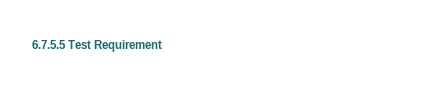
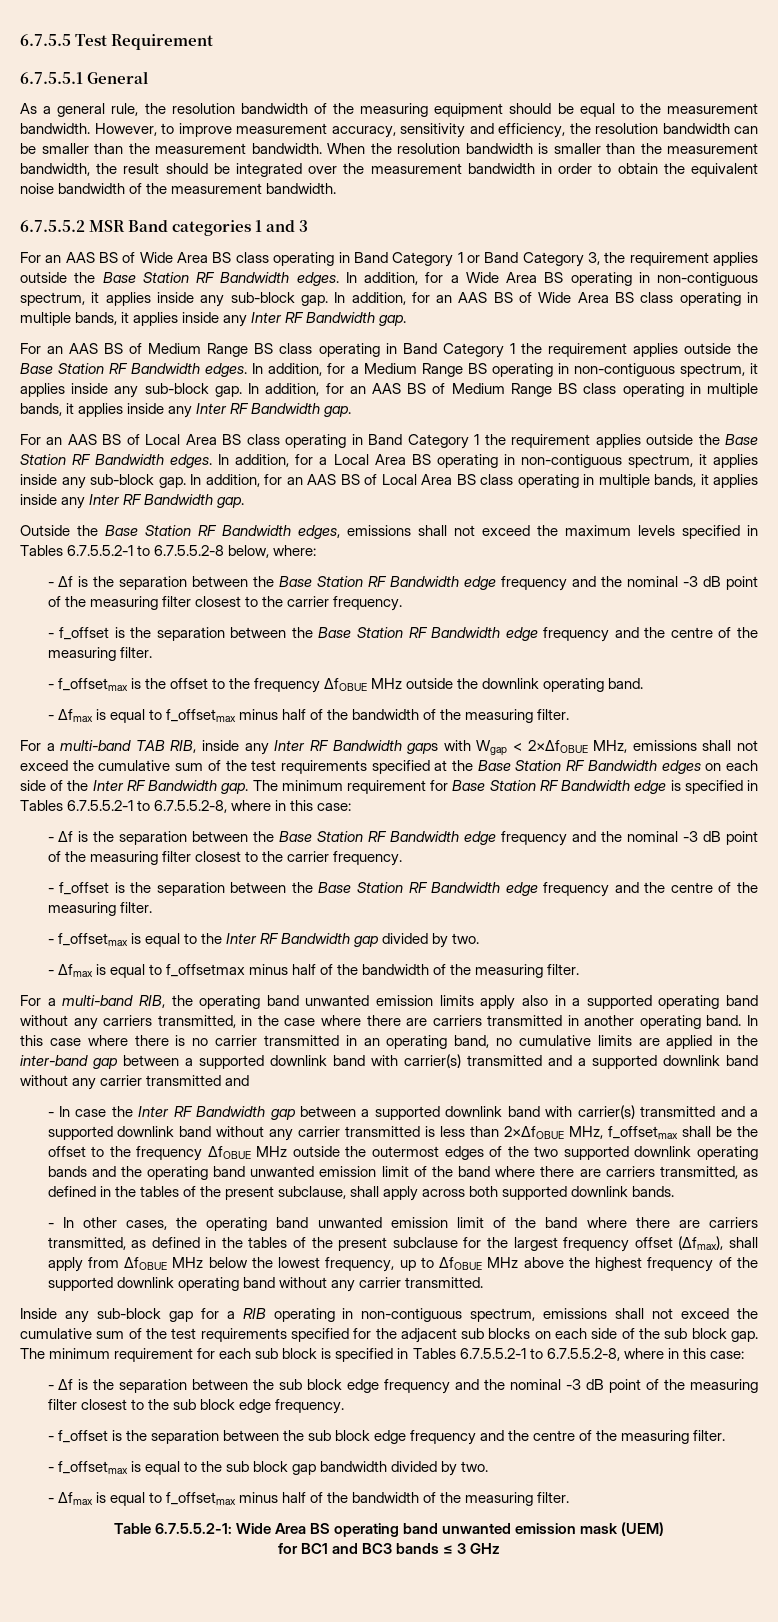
+ 6.7.5.5.1 General
+ As a general rule, the resolution bandwidth of the measuring equipment should be equal to the measurement bandwidth. However, to improve measurement accuracy, sensitivity and efficiency, the resolution bandwidth can be smaller than the measurement bandwidth. When the resolution bandwidth is smaller than the measurement bandwidth, the result should be integrated over the measurement bandwidth in order to obtain the equivalent noise bandwidth of the measurement bandwidth.
+ 6.7.5.5.2 MSR Band categories 1 and 3
+ For an AAS BS of Wide Area BS class operating in Band Category 1 or Band Category 3, the requirement applies outside the Base Station RF Bandwidth edges. In addition, for a Wide Area BS operating in non-contiguous spectrum, it applies inside any sub-block gap. In addition, for an AAS BS of Wide Area BS class operating in multiple bands, it applies inside any Inter RF Bandwidth gap.
+ For an AAS BS of Medium Range BS class operating in Band Category 1 the requirement applies outside the Base Station RF Bandwidth edges. In addition, for a Medium Range BS operating in non-contiguous spectrum, it applies inside any sub-block gap. In addition, for an AAS BS of Medium Range BS class operating in multiple bands, it applies inside any Inter RF Bandwidth gap.
+ For an AAS BS of Local Area BS class operating in Band Category 1 the requirement applies outside the Base Station RF Bandwidth edges. In addition, for a Local Area BS operating in non-contiguous spectrum, it applies inside any sub-block gap. In addition, for an AAS BS of Local Area BS class operating in multiple bands, it applies inside any Inter RF Bandwidth gap.
+ Outside the Base Station RF Bandwidth edges, emissions shall not exceed the maximum levels specified in Tables 6.7.5.5.2-1 to 6.7.5.5.2-8 below, where:
+ - Δf is the separation between the Base Station RF Bandwidth edge frequency and the nominal -3 dB point of the measuring filter closest to the carrier frequency.
+ - f_offset is the separation between the Base Station RF Bandwidth edge frequency and the centre of the measuring filter.
+ - f_offsetmax is the offset to the frequency ΔfOBUE MHz outside the downlink operating band.
+ - Δfmax is equal to f_offsetmax minus half of the bandwidth of the measuring filter.
+ For a multi-band TAB RIB, inside any Inter RF Bandwidth gaps with Wgap < 2×ΔfOBUE MHz, emissions shall not exceed the cumulative sum of the test requirements specified at the Base Station RF Bandwidth edges on each side of the Inter RF Bandwidth gap. The minimum requirement for Base Station RF Bandwidth edge is specified in Tables 6.7.5.5.2-1 to 6.7.5.5.2-8, where in this case:
+ - Δf is the separation between the Base Station RF Bandwidth edge frequency and the nominal -3 dB point of the measuring filter closest to the carrier frequency.
+ - f_offset is the separation between the Base Station RF Bandwidth edge frequency and the centre of the measuring filter.
+ - f_offsetmax is equal to the Inter RF Bandwidth gap divided by two.
+ - Δfmax is equal to f_offsetmax minus half of the bandwidth of the measuring filter.
+ For a multi-band RIB, the operating band unwanted emission limits apply also in a supported operating band without any carriers transmitted, in the case where there are carriers transmitted in another operating band. In this case where there is no carrier transmitted in an operating band, no cumulative limits are applied in the inter-band gap between a supported downlink band with carrier(s) transmitted and a supported downlink band without any carrier transmitted and
+ - In case the Inter RF Bandwidth gap between a supported downlink band with carrier(s) transmitted and a supported downlink band without any carrier transmitted is less than 2×ΔfOBUE MHz, f_offsetmax shall be the offset to the frequency ΔfOBUE MHz outside the outermost edges of the two supported downlink operating bands and the operating band unwanted emission limit of the band where there are carriers transmitted, as defined in the tables of the present subclause, shall apply across both supported downlink bands.
+ - In other cases, the operating band unwanted emission limit of the band where there are carriers transmitted, as defined in the tables of the present subclause for the largest frequency offset (Δfmax), shall apply from ΔfOBUE MHz below the lowest frequency, up to ΔfOBUE MHz above the highest frequency of the supported downlink operating band without any carrier transmitted.
+ Inside any sub-block gap for a RIB operating in non-contiguous spectrum, emissions shall not exceed the cumulative sum of the test requirements specified for the adjacent sub blocks on each side of the sub block gap. The minimum requirement for each sub block is specified in Tables 6.7.5.5.2-1 to 6.7.5.5.2-8, where in this case:
+ - Δf is the separation between the sub block edge frequency and the nominal -3 dB point of the measuring filter closest to the sub block edge frequency.
+ - f_offset is the separation between the sub block edge frequency and the centre of the measuring filter.
+ - f_offsetmax is equal to the sub block gap bandwidth divided by two.
+ - Δfmax is equal to f_offsetmax minus half of the bandwidth of the measuring filter.
+ Table 6.7.5.5.2-1: Wide Area BS operating band unwanted emission mask (UEM)
+ for BC1 and BC3 bands ≤ 3 GHz

